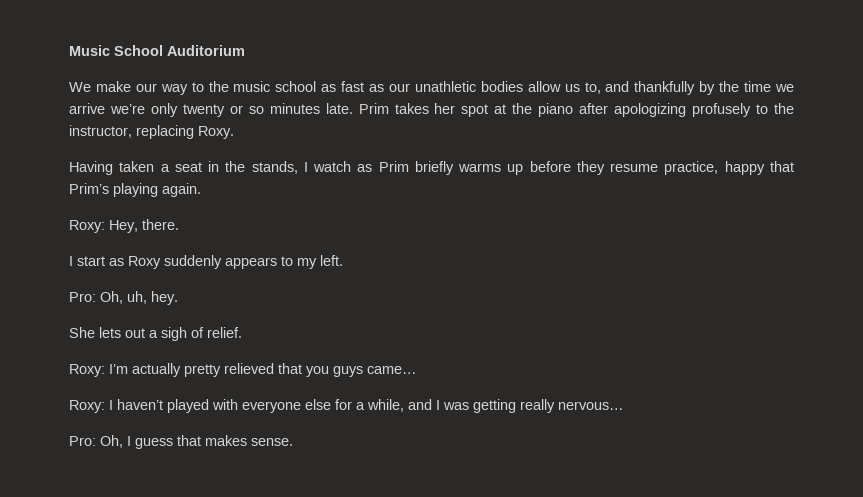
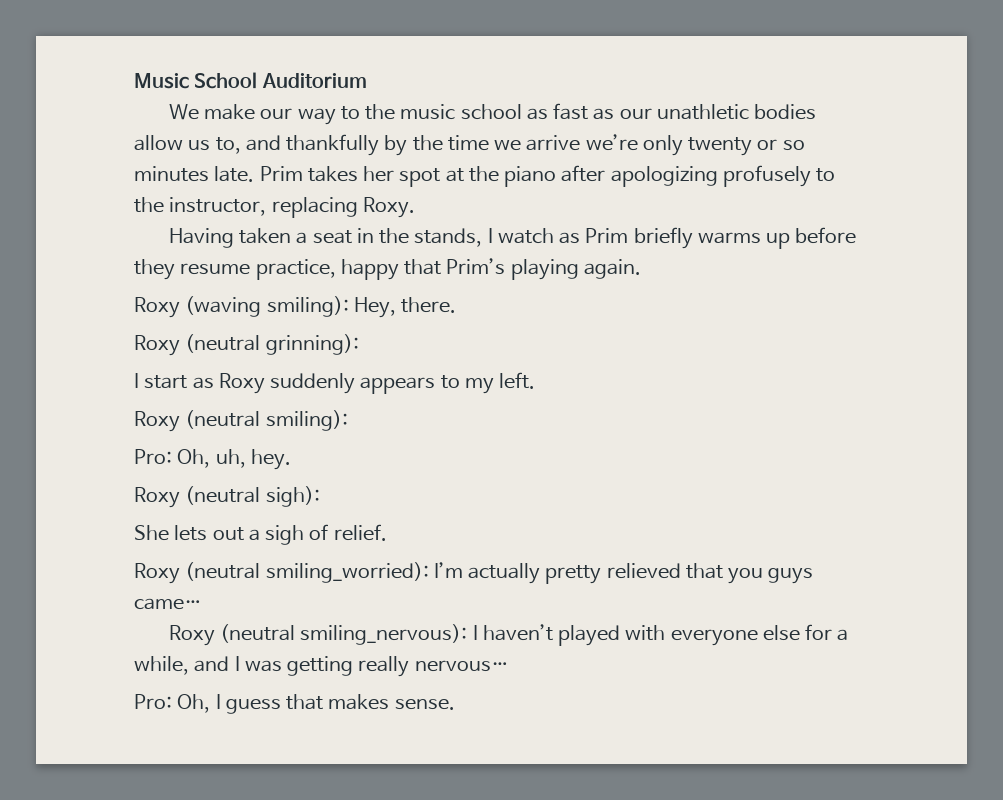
- Roxy: Hey, there.
+ Roxy (waving smiling): Hey, there.
+ Roxy (neutral grinning):
+ Roxy (neutral smiling):
+ Roxy (neutral sigh):
- Roxy: I’m actually pretty relieved that you guys came…
+ Roxy (neutral smiling_worried): I’m actually pretty relieved that you guys came…
- Roxy: I haven’t played with everyone else for a while, and I was getting really nervous…
+ Roxy (neutral smiling_nervous): I haven’t played with everyone else for a while, and I was getting really nervous…

